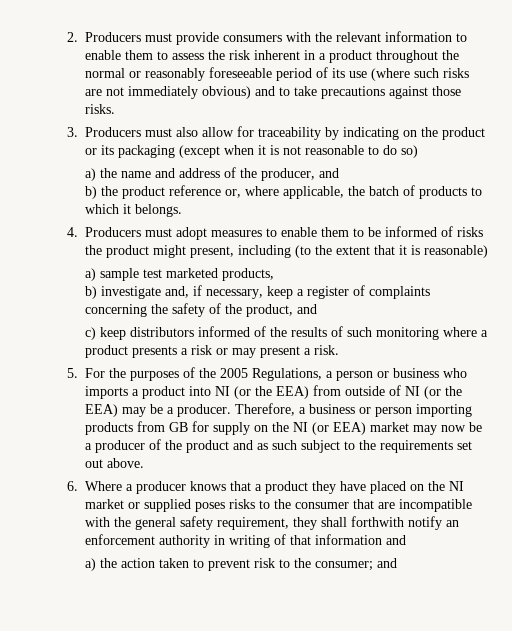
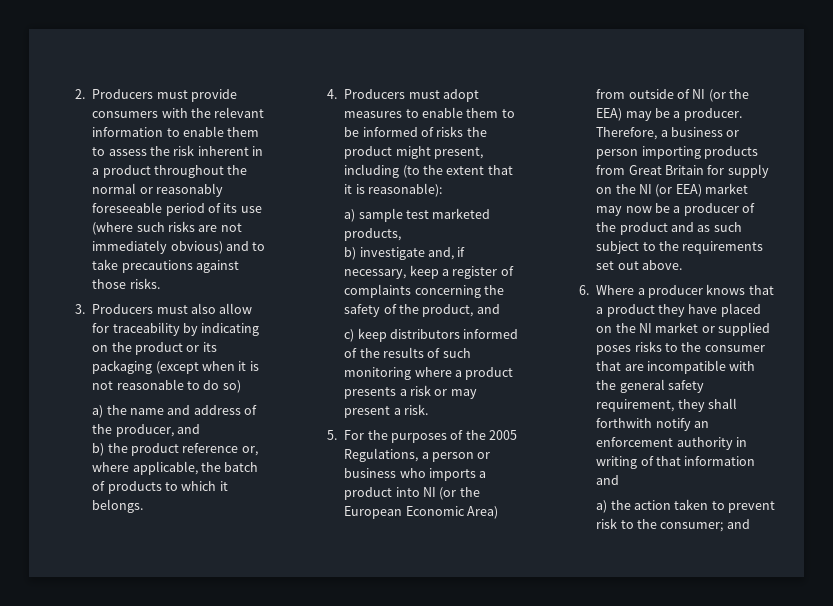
- 4. Producers must adopt measures to enable them to be informed of risks the product might present, including (to the extent that it is reasonable)
+ 4. Producers must adopt measures to enable them to be informed of risks the product might present, including (to the extent that it is reasonable):
- 5. For the purposes of the 2005 Regulations, a person or business who imports a product into NI (or the EEA) from outside of NI (or the EEA) may be a producer.
+ 5. For the purposes of the 2005 Regulations, a person or business who imports a product into NI (or the European Economic Area) from outside of NI (or the EEA) may be a producer.
- Therefore, a business or person importing products from GB for supply on the NI (or EEA) market may now be a producer of the product and as such subject to the requirements set out above.
+ Therefore, a business or person importing products from Great Britain for supply on the NI (or EEA) market may now be a producer of the product and as such subject to the requirements set out above.

